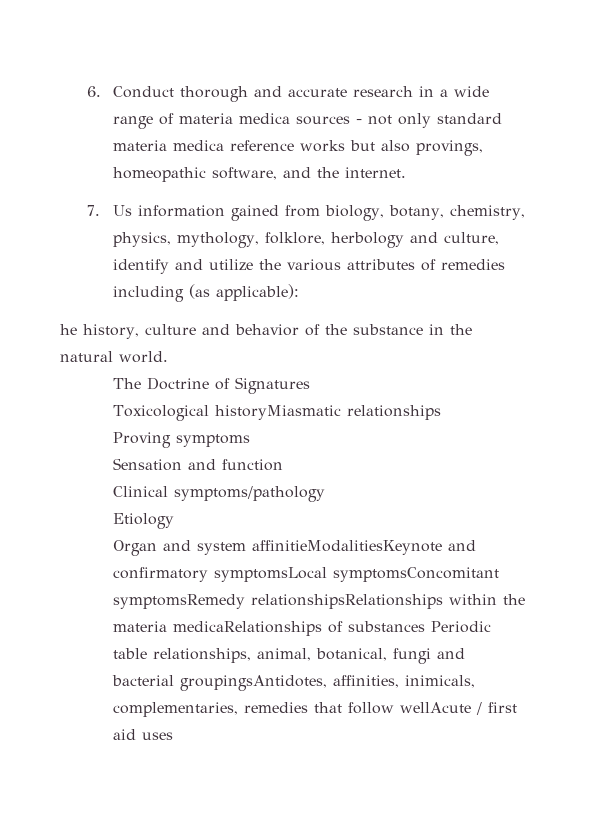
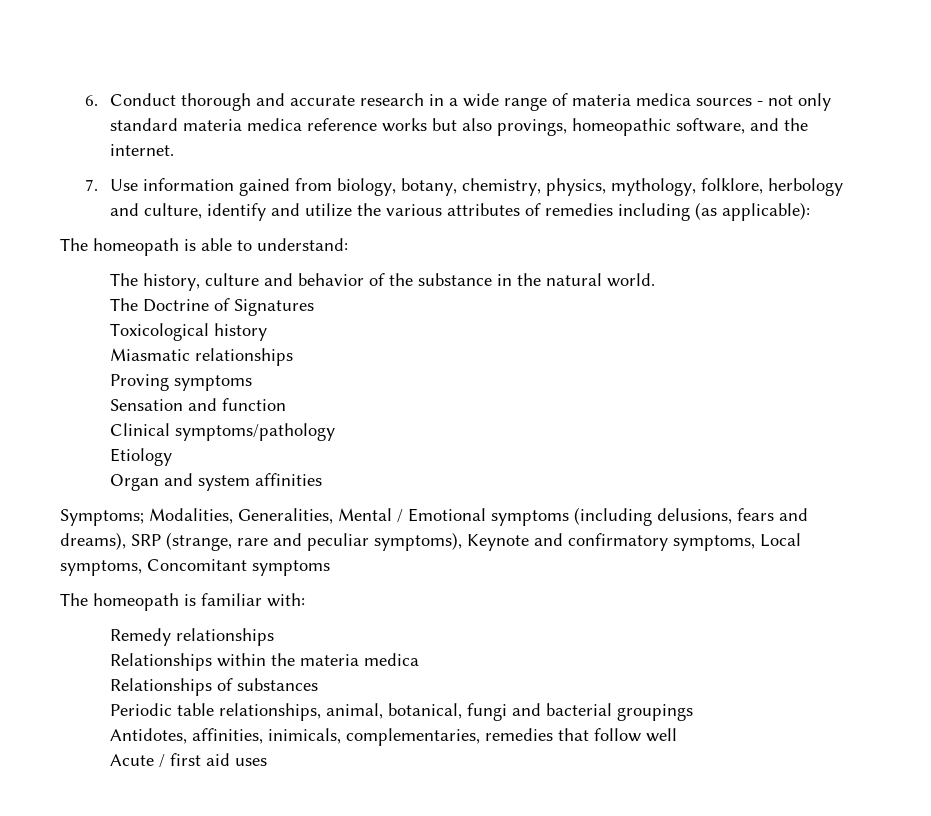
- 7. Us information gained from biology, botany, chemistry, physics, mythology, folklore, herbology and culture, identify and utilize the various attributes of remedies including (as applicable):
+ 7. Use information gained from biology, botany, chemistry, physics, mythology, folklore, herbology and culture, identify and utilize the various attributes of remedies including (as applicable):
- he history, culture and behavior of the substance in the natural world.
+ The homeopath is able to understand:
+ The history, culture and behavior of the substance in the natural world.
- Toxicological historyMiasmatic relationships
+ Toxicological history
+ Miasmatic relationships
- Organ and system affinitieModalitiesKeynote and confirmatory symptomsLocal symptomsConcomitant symptomsRemedy relationshipsRelationships within the materia medicaRelationships of substances Periodic table relationships, animal, botanical, fungi and bacterial groupingsAntidotes, affinities, inimicals, complementaries, remedies that follow wellAcute / first aid uses
+ Organ and system affinities
+ Symptoms; Modalities, Generalities, Mental / Emotional symptoms (including delusions, fears and dreams), SRP (strange, rare and peculiar symptoms), Keynote and confirmatory symptoms, Local symptoms, Concomitant symptoms
+ The homeopath is familiar with:
+ Remedy relationships
+ Relationships within the materia medica
+ Relationships of substances
+ Periodic table relationships, animal, botanical, fungi and bacterial groupings
+ Antidotes, affinities, inimicals, complementaries, remedies that follow well
+ Acute / first aid uses

